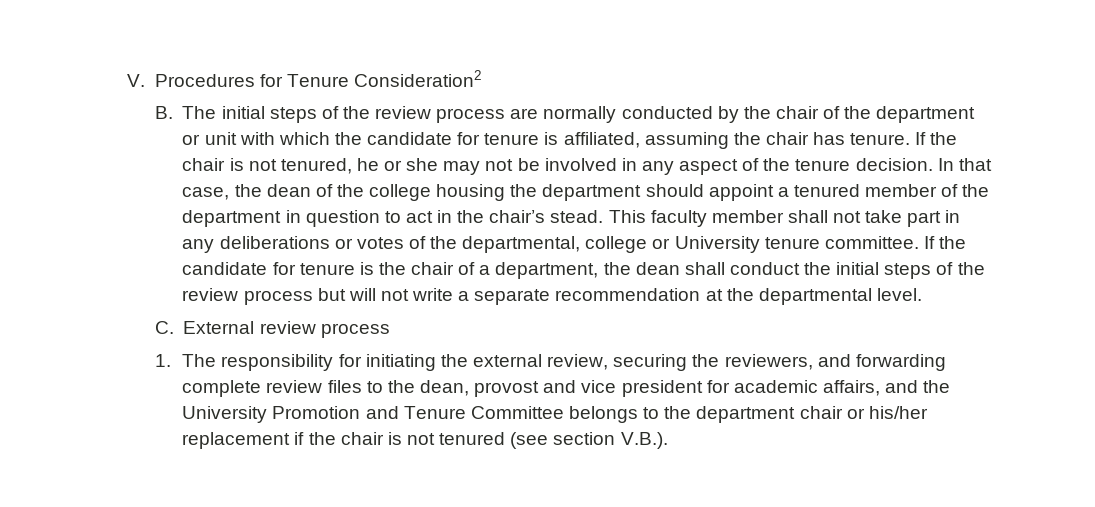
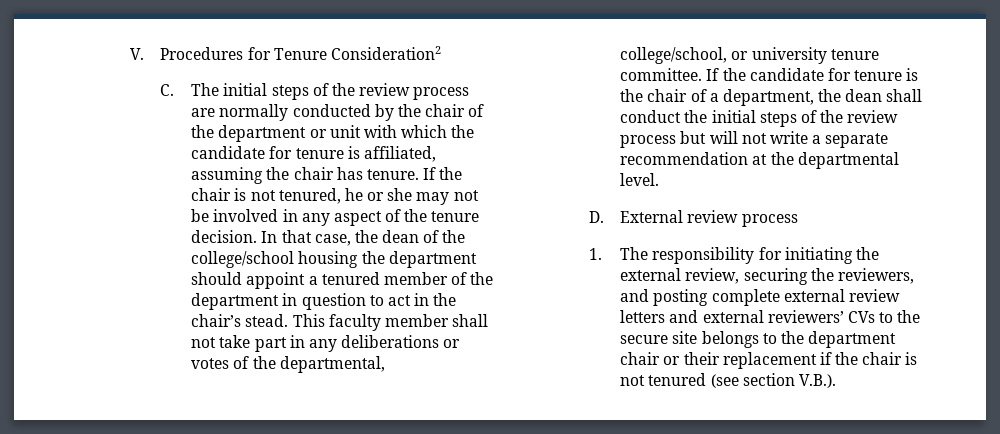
- B. The initial steps of the review process are normally conducted by the chair of the department or unit with which the candidate for tenure is affiliated, assuming the chair has tenure.
+ C. The initial steps of the review process are normally conducted by the chair of the department or unit with which the candidate for tenure is affiliated, assuming the chair has tenure.
- In that case, the dean of the college housing the department should appoint a tenured member of the department in question to act in the chair’s stead.
+ In that case, the dean of the college/school housing the department should appoint a tenured member of the department in question to act in the chair’s stead.
- This faculty member shall not take part in any deliberations or votes of the departmental, college or University tenure committee.
+ This faculty member shall not take part in any deliberations or votes of the departmental, college/school, or university tenure committee.
- C. External review process
+ D. External review process
- 1. The responsibility for initiating the external review, securing the reviewers, and forwarding complete review files to the dean, provost and vice president for academic affairs, and the University Promotion and Tenure Committee belongs to the department chair or his/her replacement if the chair is not tenured (see section V.B.).
+ 1. The responsibility for initiating the external review, securing the reviewers, and posting complete external review letters and external reviewers’ CVs to the secure site belongs to the department chair or their replacement if the chair is not tenured (see section V.B.).

